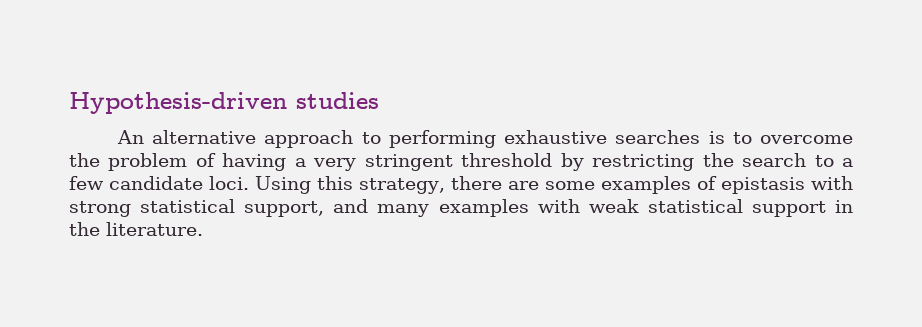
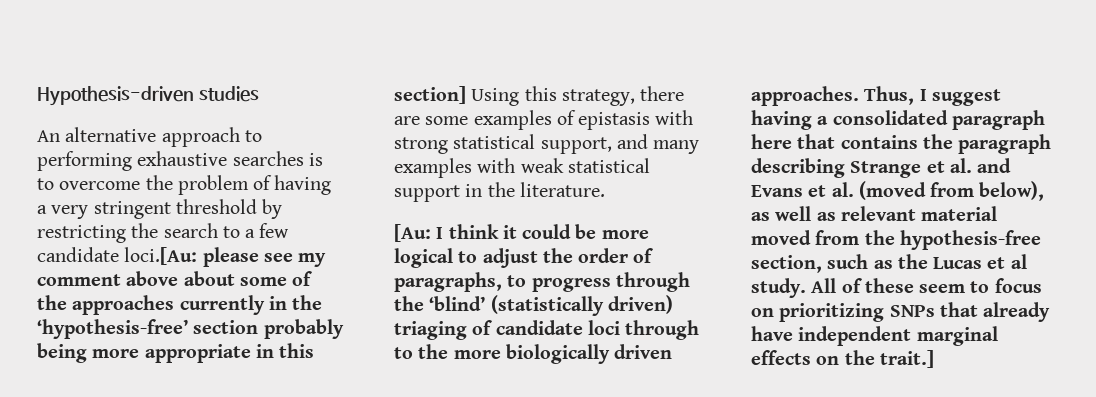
- An alternative approach to performing exhaustive searches is to overcome the problem of having a very stringent threshold by restricting the search to a few candidate loci. Using this strategy, there are some examples of epistasis with strong statistical support, and many examples with weak statistical support in the literature.
+ An alternative approach to performing exhaustive searches is to overcome the problem of having a very stringent threshold by restricting the search to a few candidate loci.[Au: please see my comment above about some of the approaches currently in the ‘hypothesis-free’ section probably being more appropriate in this section] Using this strategy, there are some examples of epistasis with strong statistical support, and many examples with weak statistical support in the literature.
+ [Au: I think it could be more logical to adjust the order of paragraphs, to progress through the ‘blind’ (statistically driven) triaging of candidate loci through to the more biologically driven approaches. Thus, I suggest having a consolidated paragraph here that contains the paragraph describing Strange et al. and Evans et al. (moved from below), as well as relevant material moved from the hypothesis-free section, such as the Lucas et al study. All of these seem to focus on prioritizing SNPs that already have independent marginal effects on the trait.]

